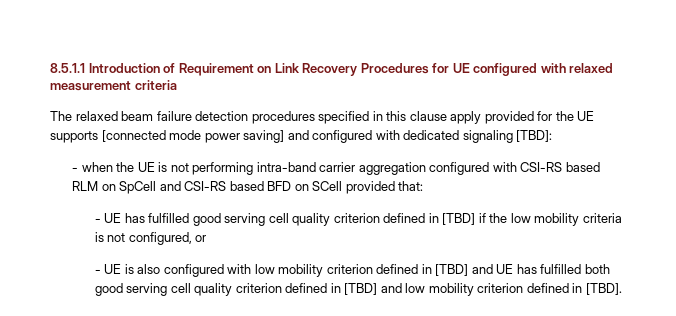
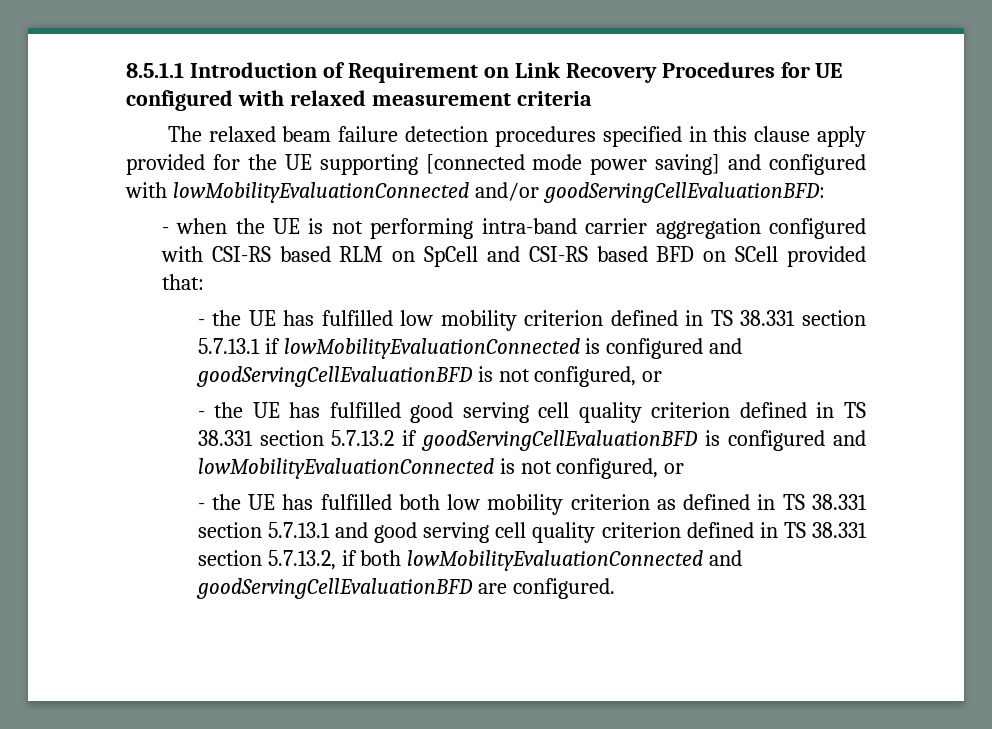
- The relaxed beam failure detection procedures specified in this clause apply provided for the UE supports [connected mode power saving] and configured with dedicated signaling [TBD]:
+ The relaxed beam failure detection procedures specified in this clause apply provided for the UE supporting [connected mode power saving] and configured with lowMobilityEvaluationConnected and/or goodServingCellEvaluationBFD:
- - UE has fulfilled good serving cell quality criterion defined in [TBD] if the low mobility criteria is not configured, or
- - UE is also configured with low mobility criterion defined in [TBD] and UE has fulfilled both good serving cell quality criterion defined in [TBD] and low mobility criterion defined in [TBD].
+ - the UE has fulfilled low mobility criterion defined in TS 38.331 section 5.7.13.1 if lowMobilityEvaluationConnected is configured and goodServingCellEvaluationBFD is not configured, or
+ - the UE has fulfilled good serving cell quality criterion defined in TS 38.331 section 5.7.13.2 if goodServingCellEvaluationBFD is configured and lowMobilityEvaluationConnected is not configured, or
+ - the UE has fulfilled both low mobility criterion as defined in TS 38.331 section 5.7.13.1 and good serving cell quality criterion defined in TS 38.331 section 5.7.13.2, if both lowMobilityEvaluationConnected and goodServingCellEvaluationBFD are configured.

